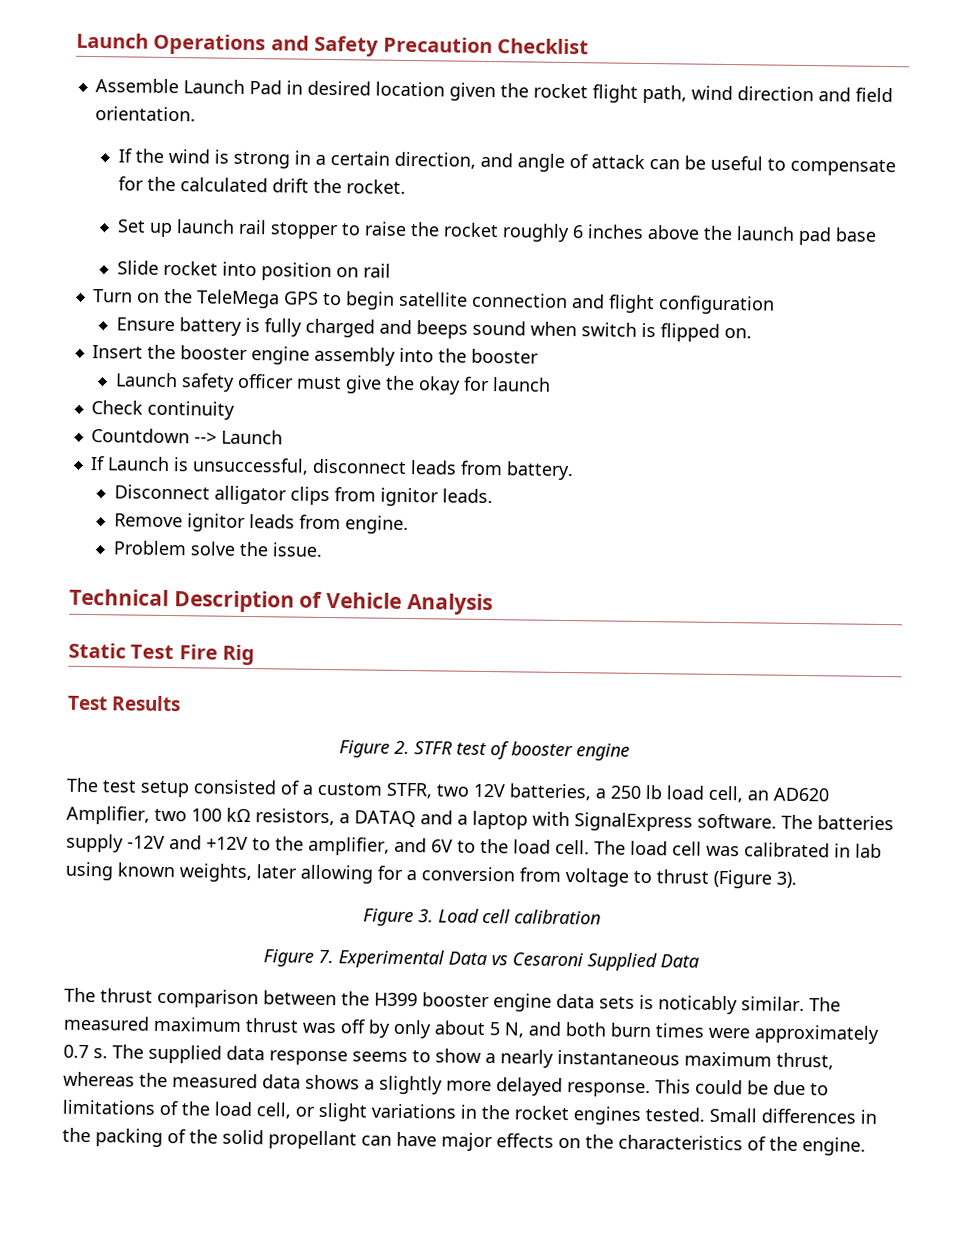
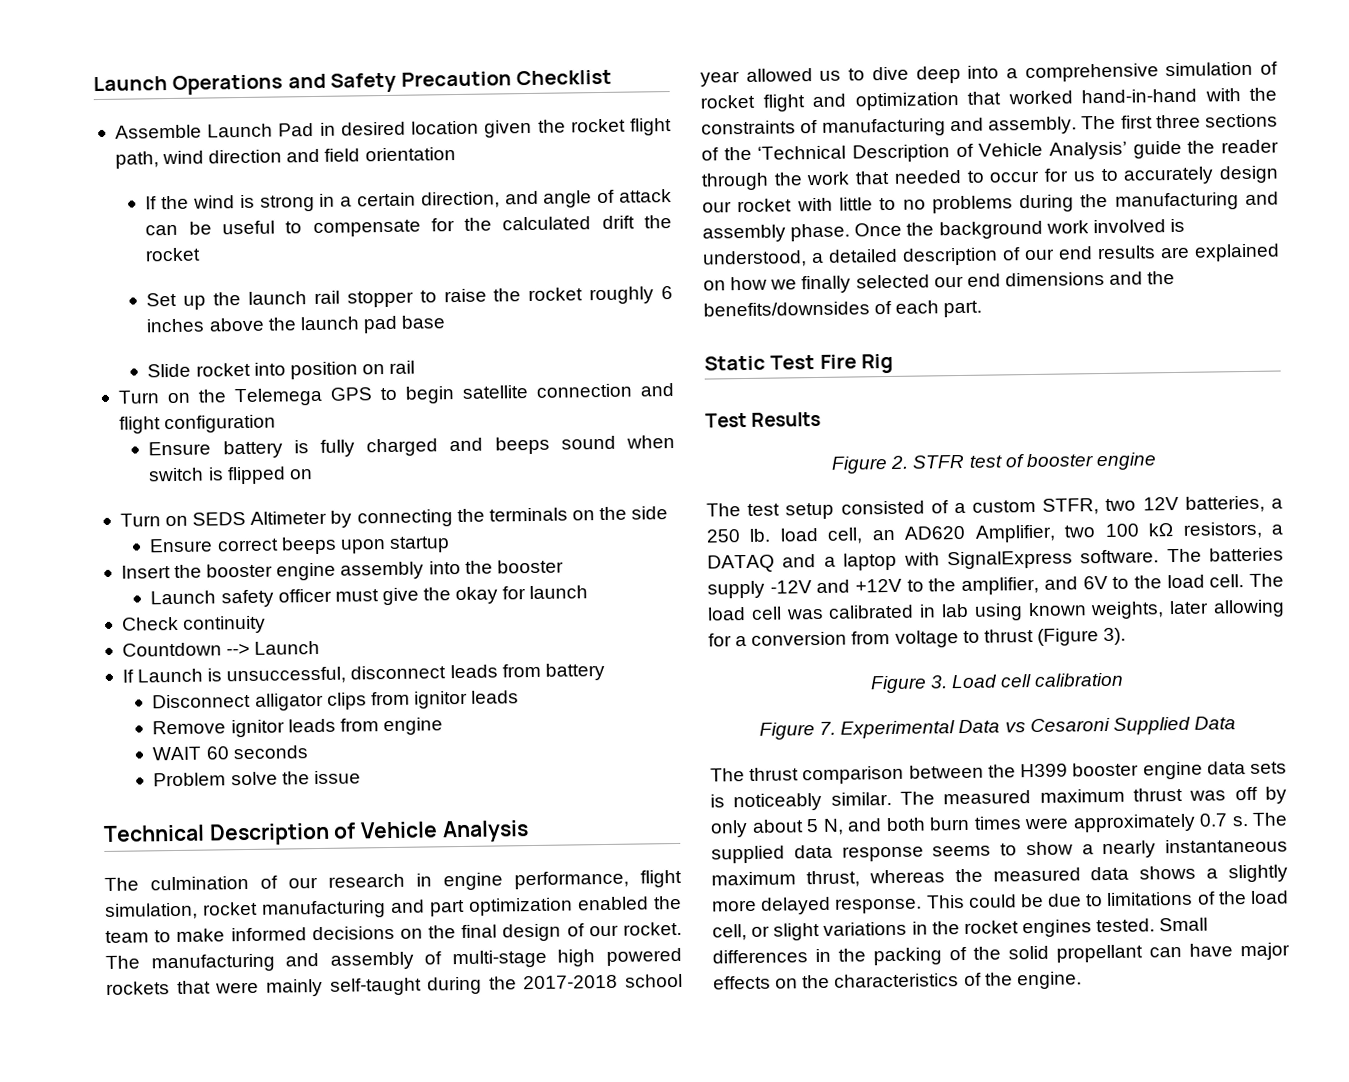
- Assemble Launch Pad in desired location given the rocket flight path, wind direction and field orientation.
+ Assemble Launch Pad in desired location given the rocket flight path, wind direction and field orientation
- If the wind is strong in a certain direction, and angle of attack can be useful to compensate for the calculated drift the rocket.
+ If the wind is strong in a certain direction, and angle of attack can be useful to compensate for the calculated drift the rocket
- Set up launch rail stopper to raise the rocket roughly 6 inches above the launch pad base
+ Set up the launch rail stopper to raise the rocket roughly 6 inches above the launch pad base
- Turn on the TeleMega GPS to begin satellite connection and flight configuration
+ Turn on the Telemega GPS to begin satellite connection and flight configuration
- Ensure battery is fully charged and beeps sound when switch is flipped on.
+ Ensure battery is fully charged and beeps sound when switch is flipped on
+ Turn on SEDS Altimeter by connecting the terminals on the side
+ Ensure correct beeps upon startup
- If Launch is unsuccessful, disconnect leads from battery.
+ If Launch is unsuccessful, disconnect leads from battery
- Disconnect alligator clips from ignitor leads.
+ Disconnect alligator clips from ignitor leads
- Remove ignitor leads from engine.
+ Remove ignitor leads from engine
+ WAIT 60 seconds
- Problem solve the issue.
+ Problem solve the issue
+ The culmination of our research in engine performance, flight simulation, rocket manufacturing and part optimization enabled the team to make informed decisions on the final design of our rocket. The manufacturing and assembly of multi-stage high powered rockets that were mainly self-taught during the 2017-2018 school year allowed us to dive deep into a comprehensive simulation of rocket flight and optimization that worked hand-in-hand with the constraints of manufacturing and assembly. The first three sections of the ‘Technical Description of Vehicle Analysis’ guide the reader through the work that needed to occur for us to accurately design our rocket with little to no problems during the manufacturing and assembly phase. Once the background work involved is understood, a detailed description of our end results are explained on how we finally selected our end dimensions and the benefits/downsides of each part.
- The test setup consisted of a custom STFR, two 12V batteries, a 250 lb load cell, an AD620 Amplifier, two 100 kΩ resistors, a DATAQ and a laptop with SignalExpress software.
+ The test setup consisted of a custom STFR, two 12V batteries, a 250 lb. load cell, an AD620 Amplifier, two 100 kΩ resistors, a DATAQ and a laptop with SignalExpress software.
- The thrust comparison between the H399 booster engine data sets is noticably similar.
+ The thrust comparison between the H399 booster engine data sets is noticeably similar.

